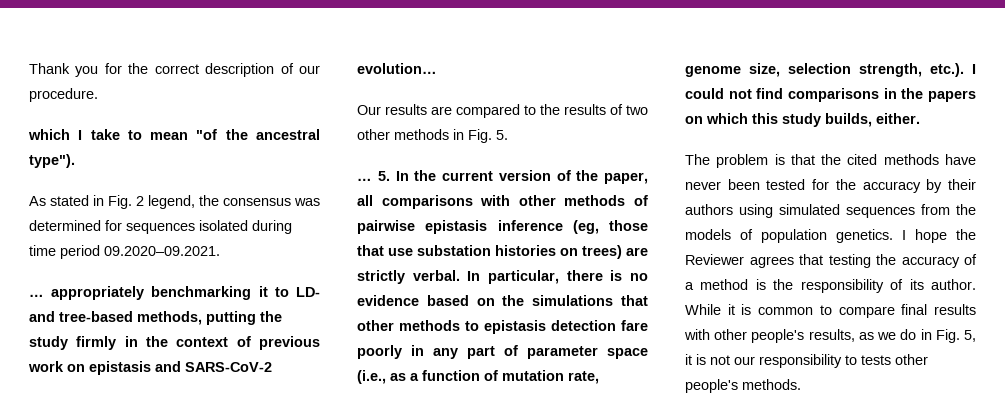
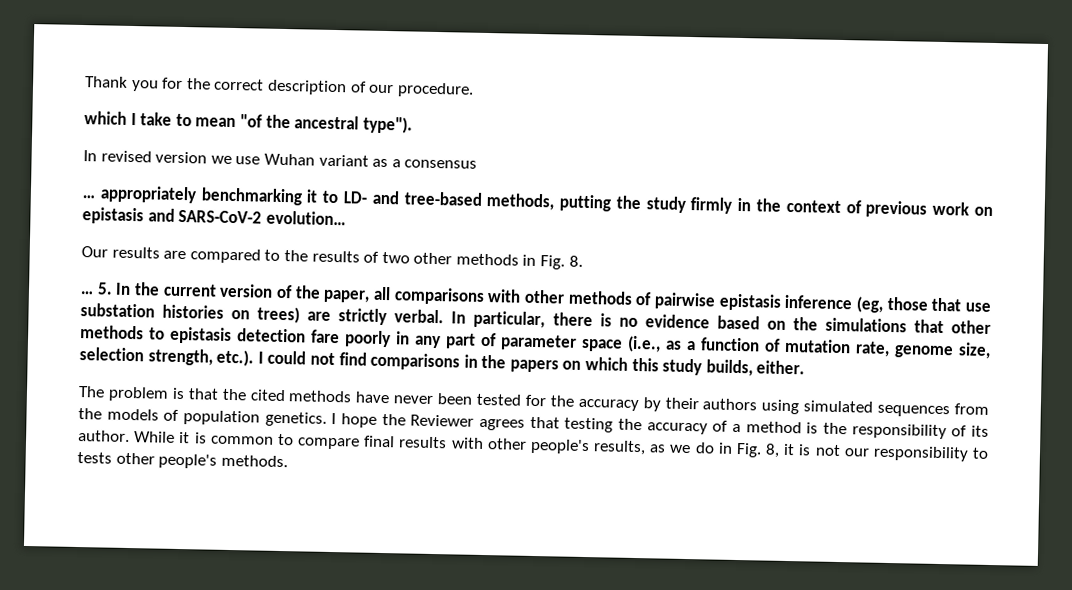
- As stated in Fig. 2 legend, the consensus was determined for sequences isolated during time period 09.2020–09.2021.
+ In revised version we use Wuhan variant as a consensus
- Our results are compared to the results of two other methods in Fig. 5.
+ Our results are compared to the results of two other methods in Fig. 8.
- While it is common to compare final results with other people's results, as we do in Fig. 5, it is not our responsibility to tests other people's methods.
+ While it is common to compare final results with other people's results, as we do in Fig. 8, it is not our responsibility to tests other people's methods.

